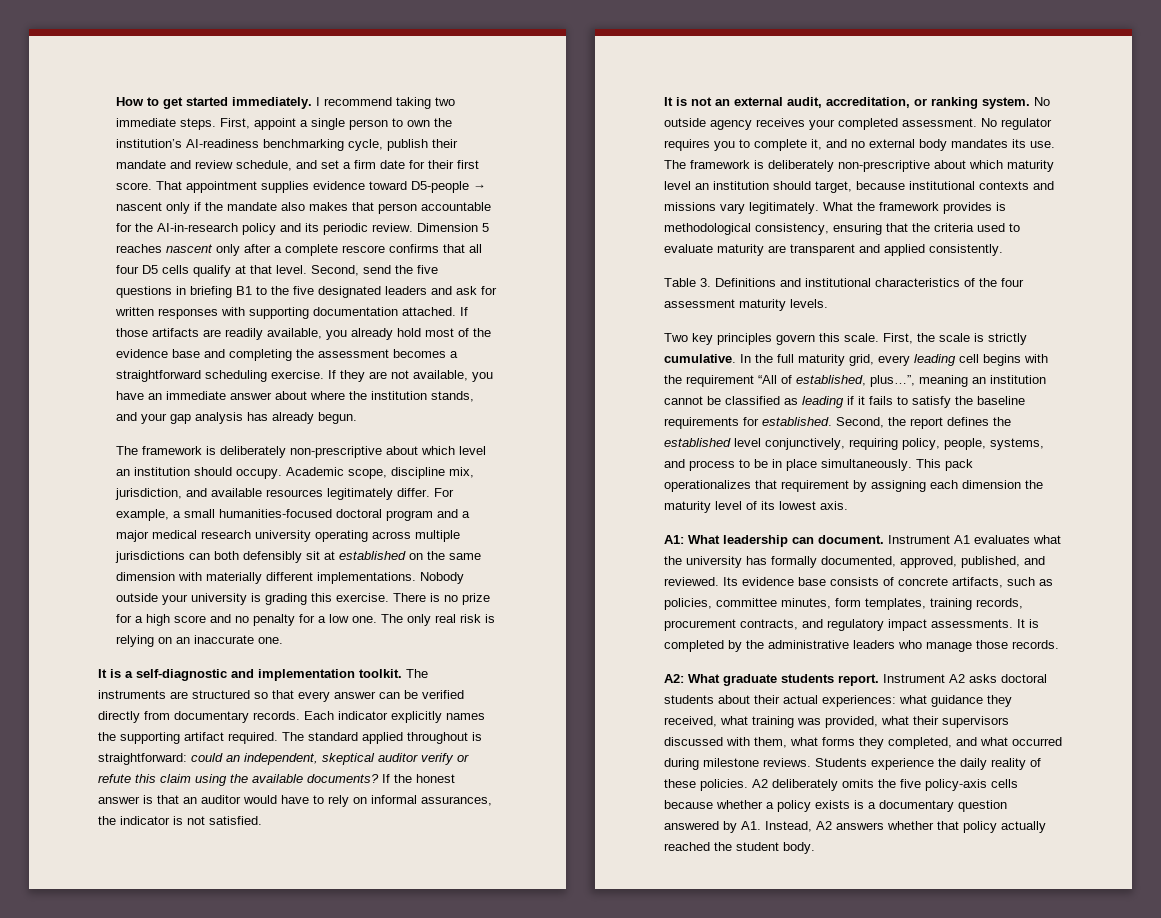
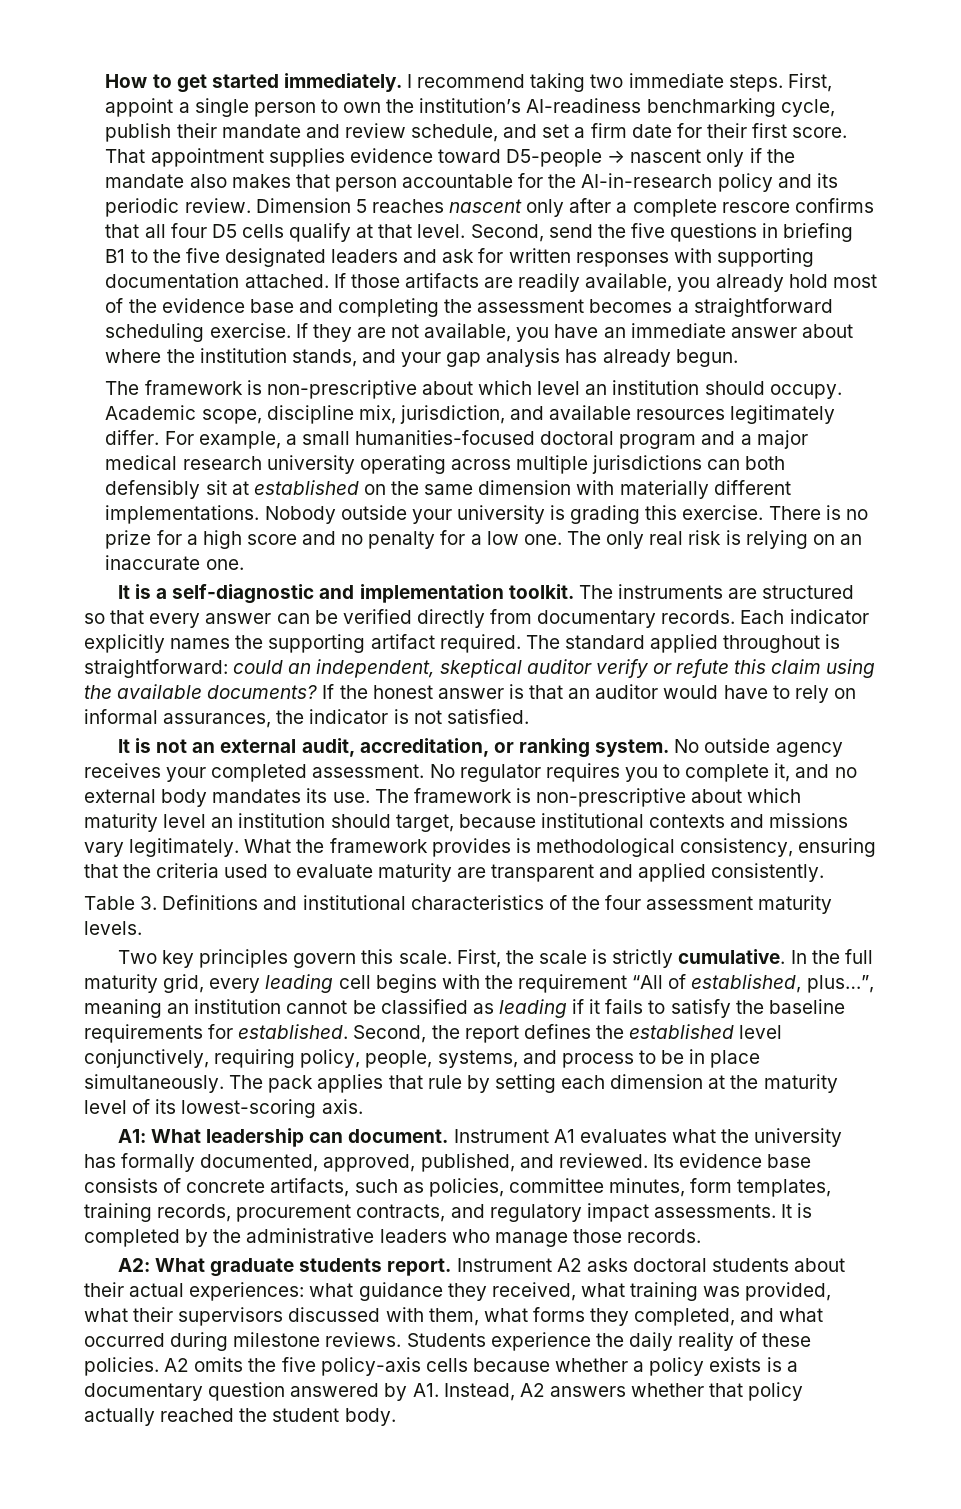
- The framework is deliberately non-prescriptive about which level an institution should occupy.
+ The framework is non-prescriptive about which level an institution should occupy.
- The framework is deliberately non-prescriptive about which maturity level an institution should target, because institutional contexts and missions vary legitimately.
+ The framework is non-prescriptive about which maturity level an institution should target, because institutional contexts and missions vary legitimately.
- This pack operationalizes that requirement by assigning each dimension the maturity level of its lowest axis.
+ The pack applies that rule by setting each dimension at the maturity level of its lowest-scoring axis.
- A2 deliberately omits the five policy-axis cells because whether a policy exists is a documentary question answered by A1. Instead, A2 answers whether that policy actually reached the student body.
+ A2 omits the five policy-axis cells because whether a policy exists is a documentary question answered by A1. Instead, A2 answers whether that policy actually reached the student body.

